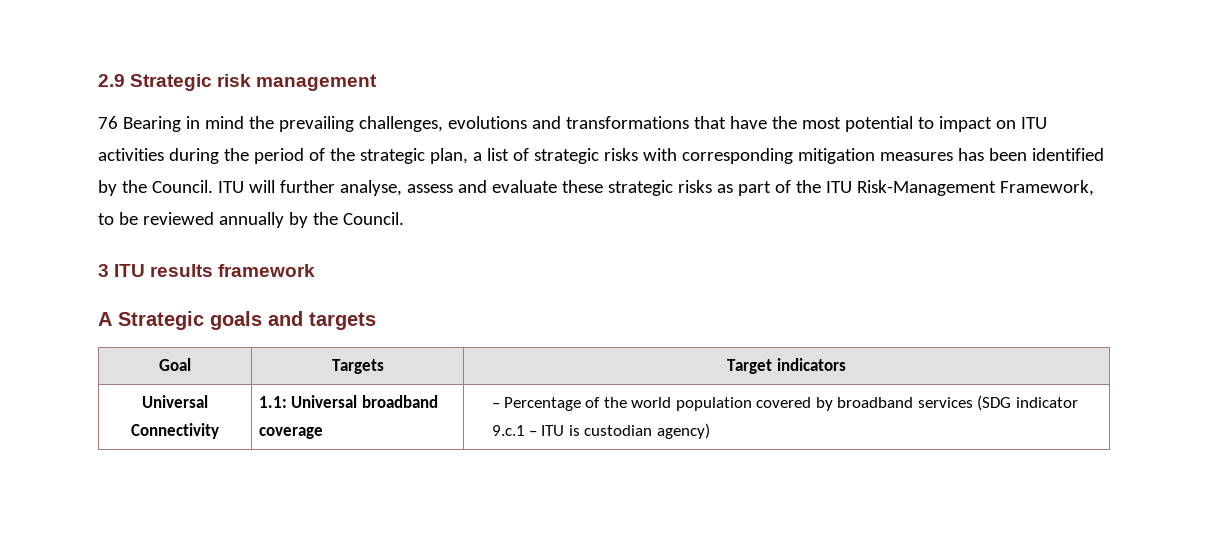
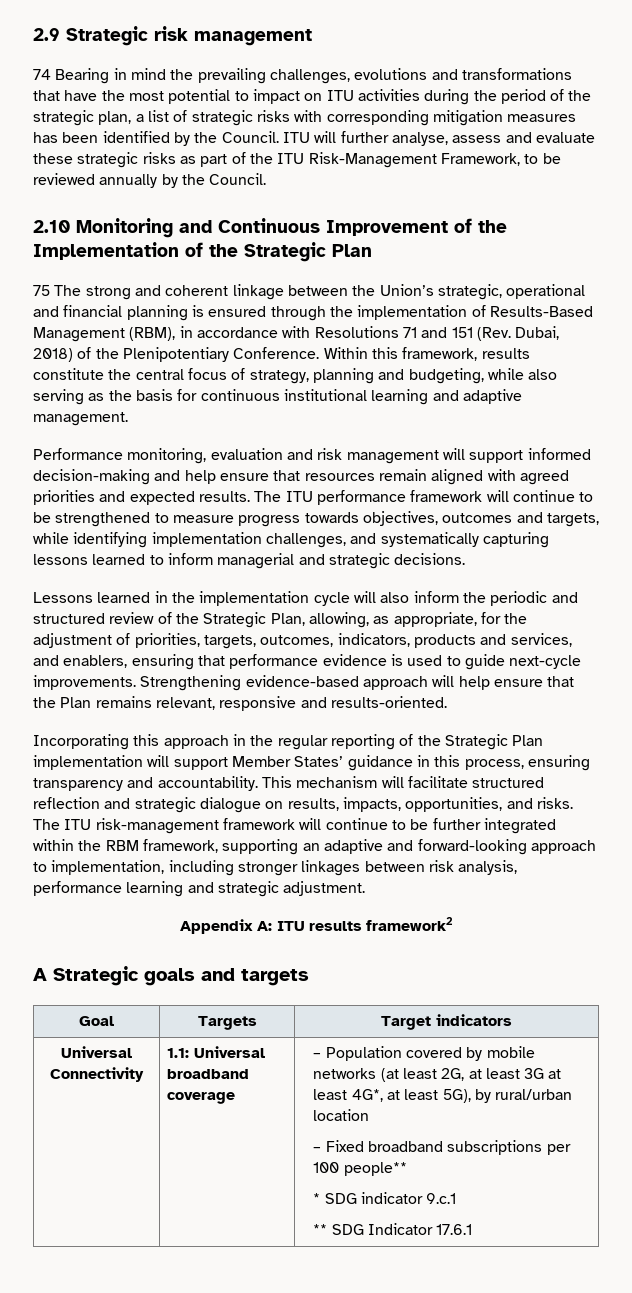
- 76 Bearing in mind the prevailing challenges, evolutions and transformations that have the most potential to impact on ITU activities during the period of the strategic plan, a list of strategic risks with corresponding mitigation measures has been identified by the Council.
+ 74 Bearing in mind the prevailing challenges, evolutions and transformations that have the most potential to impact on ITU activities during the period of the strategic plan, a list of strategic risks with corresponding mitigation measures has been identified by the Council.
- 3 ITU results framework
+ 2.10 Monitoring and Continuous Improvement of the Implementation of the Strategic Plan
+ 75 The strong and coherent linkage between the Union’s strategic, operational and financial planning is ensured through the implementation of Results-Based Management (RBM), in accordance with Resolutions 71 and 151 (Rev. Dubai, 2018) of the Plenipotentiary Conference. Within this framework, results constitute the central focus of strategy, planning and budgeting, while also serving as the basis for continuous institutional learning and adaptive management.
+ Performance monitoring, evaluation and risk management will support informed decision-making and help ensure that resources remain aligned with agreed priorities and expected results. The ITU performance framework will continue to be strengthened to measure progress towards objectives, outcomes and targets, while identifying implementation challenges, and systematically capturing lessons learned to inform managerial and strategic decisions.
+ Lessons learned in the implementation cycle will also inform the periodic and structured review of the Strategic Plan, allowing, as appropriate, for the adjustment of priorities, targets, outcomes, indicators, products and services, and enablers, ensuring that performance evidence is used to guide next-cycle improvements. Strengthening evidence-based approach will help ensure that the Plan remains relevant, responsive and results-oriented.
+ Incorporating this approach in the regular reporting of the Strategic Plan implementation will support Member States’ guidance in this process, ensuring transparency and accountability. This mechanism will facilitate structured reflection and strategic dialogue on results, impacts, opportunities, and risks. The ITU risk-management framework will continue to be further integrated within the RBM framework, supporting an adaptive and forward-looking approach to implementation, including stronger linkages between risk analysis, performance learning and strategic adjustment.
+ Appendix A: ITU results framework2
- – Percentage of the world population covered by broadband services (SDG indicator 9.c.1 – ITU is custodian agency)
+ – Population covered by mobile networks (at least 2G, at least 3G at least 4G*, at least 5G), by rural/urban location
+ – Fixed broadband subscriptions per 100 people**
+ * SDG indicator 9.c.1
+ ** SDG Indicator 17.6.1

